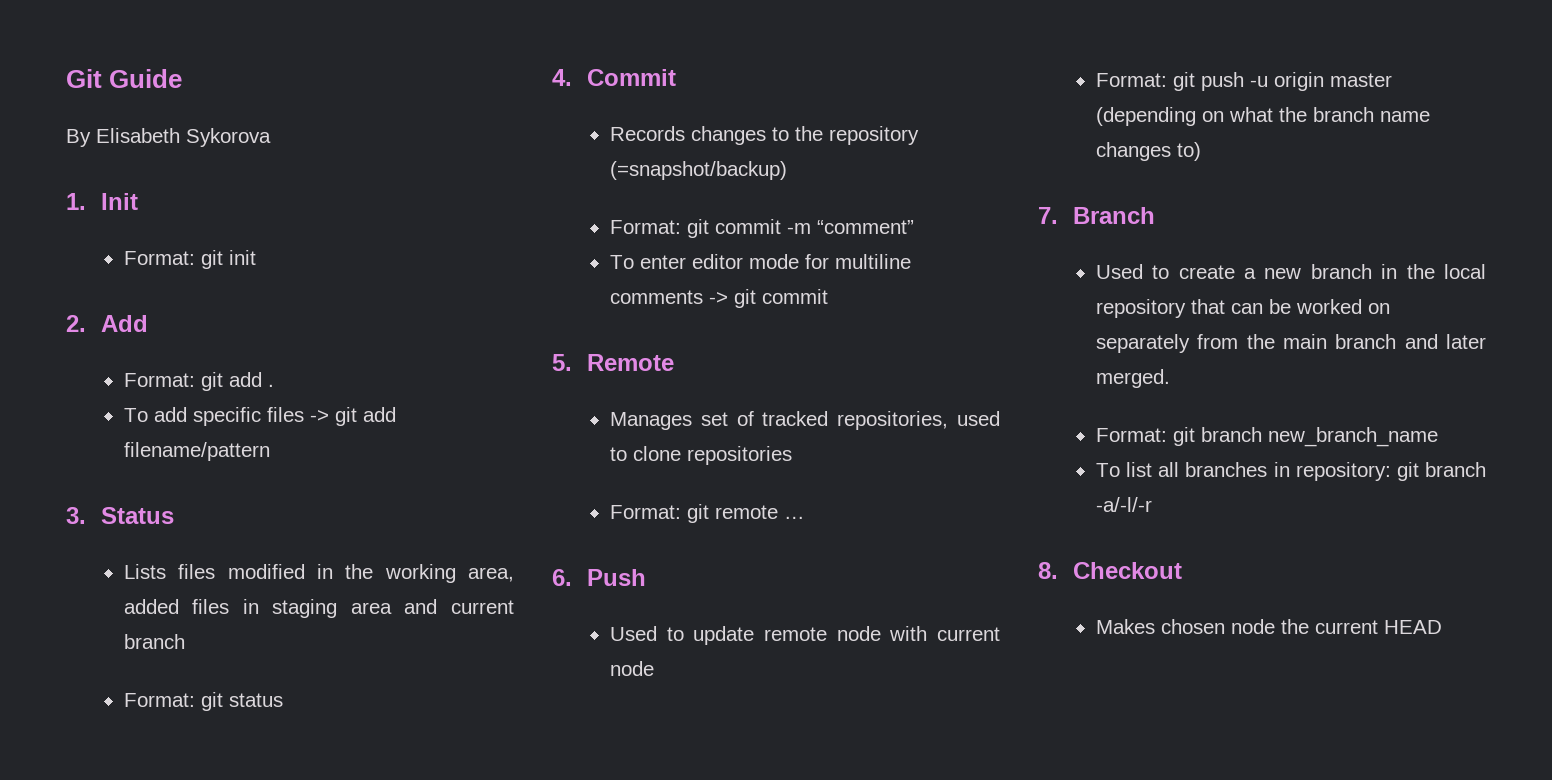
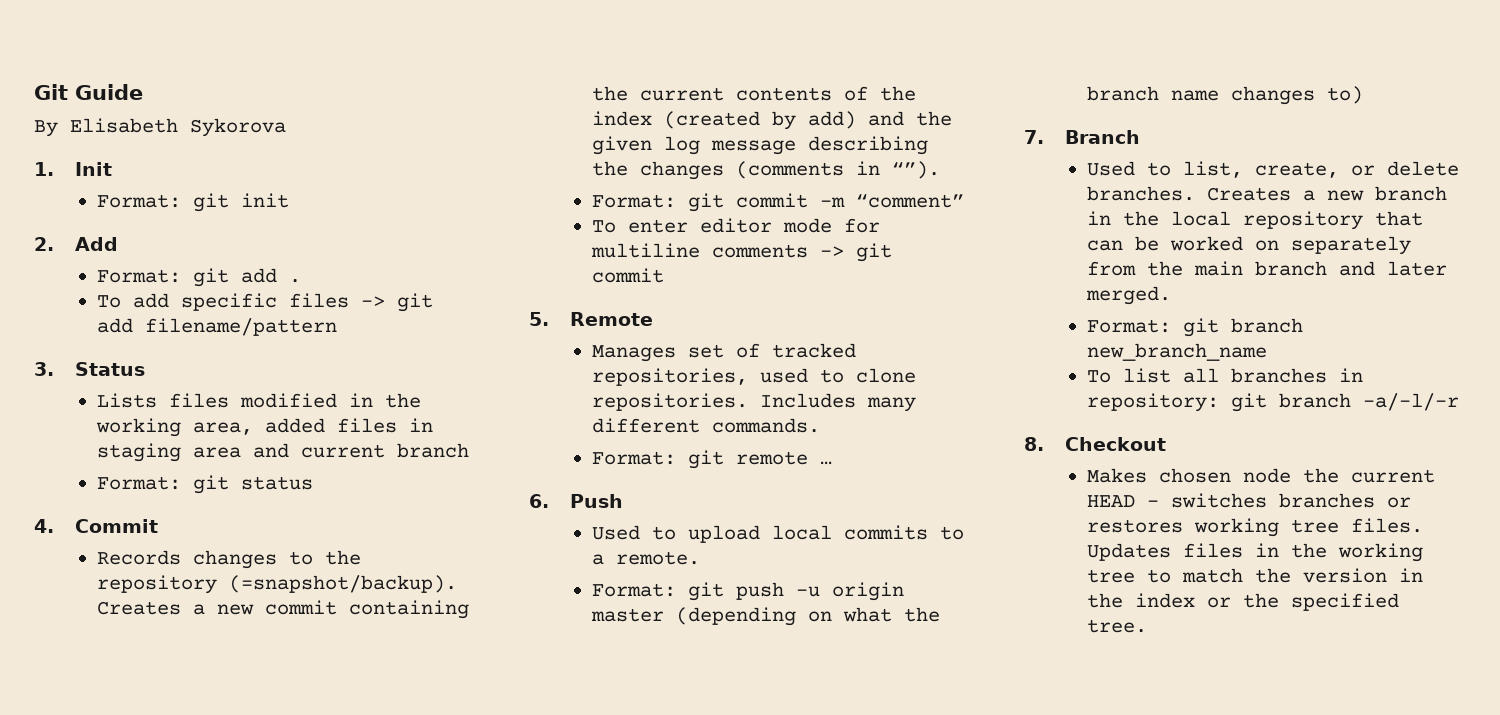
- Records changes to the repository (=snapshot/backup)
+ Records changes to the repository (=snapshot/backup). Creates a new commit containing the current contents of the index (created by add) and the given log message describing the changes (comments in “”).
- Manages set of tracked repositories, used to clone repositories
+ Manages set of tracked repositories, used to clone repositories. Includes many different commands.
- Used to update remote node with current node
+ Used to upload local commits to a remote.
- Used to create a new branch in the local repository that can be worked on separately from the main branch and later merged.
+ Used to list, create, or delete branches. Creates a new branch in the local repository that can be worked on separately from the main branch and later merged.
- Makes chosen node the current HEAD
+ Makes chosen node the current HEAD – switches branches or restores working tree files. Updates files in the working tree to match the version in the index or the specified tree.

